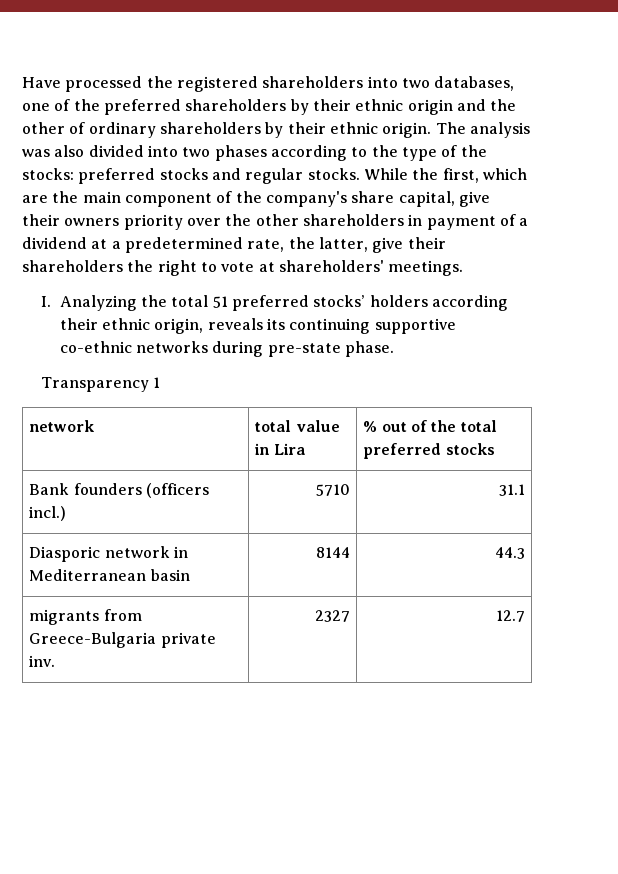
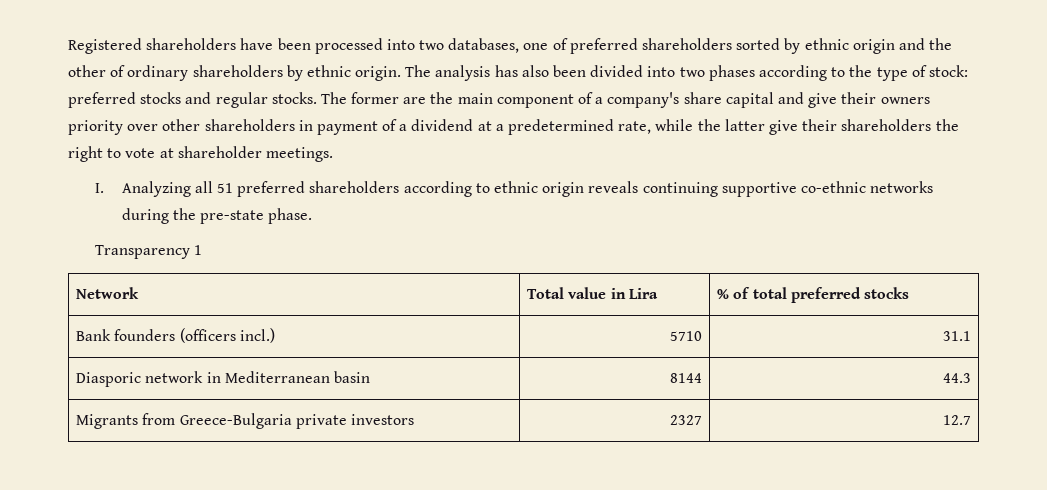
- Have processed the registered shareholders into two databases, one of the preferred shareholders by their ethnic origin and the other of ordinary shareholders by their ethnic origin.
+ Registered shareholders have been processed into two databases, one of preferred shareholders sorted by ethnic origin and the other of ordinary shareholders by ethnic origin.
- The analysis was also divided into two phases according to the type of the stocks: preferred stocks and regular stocks.
+ The analysis has also been divided into two phases according to the type of stock: preferred stocks and regular stocks.
- While the first, which are the main component of the company's share capital, give their owners priority over the other shareholders in payment of a dividend at a predetermined rate, the latter, give their shareholders the right to vote at shareholders' meetings.
+ The former are the main component of a company's share capital and give their owners priority over other shareholders in payment of a dividend at a predetermined rate, while the latter give their shareholders the right to vote at shareholder meetings.
- I. Analyzing the total 51 preferred stocks’ holders according their ethnic origin, reveals its continuing supportive co-ethnic networks during pre-state phase.
+ I. Analyzing all 51 preferred shareholders according to ethnic origin reveals continuing supportive co-ethnic networks during the pre-state phase.
- network | total value in Lira | % out of the total preferred stocks
+ Network | Total value in Lira | % of total preferred stocks
- migrants from Greece-Bulgaria private inv. | 2327 | 12.7
+ Migrants from Greece-Bulgaria private investors | 2327 | 12.7

